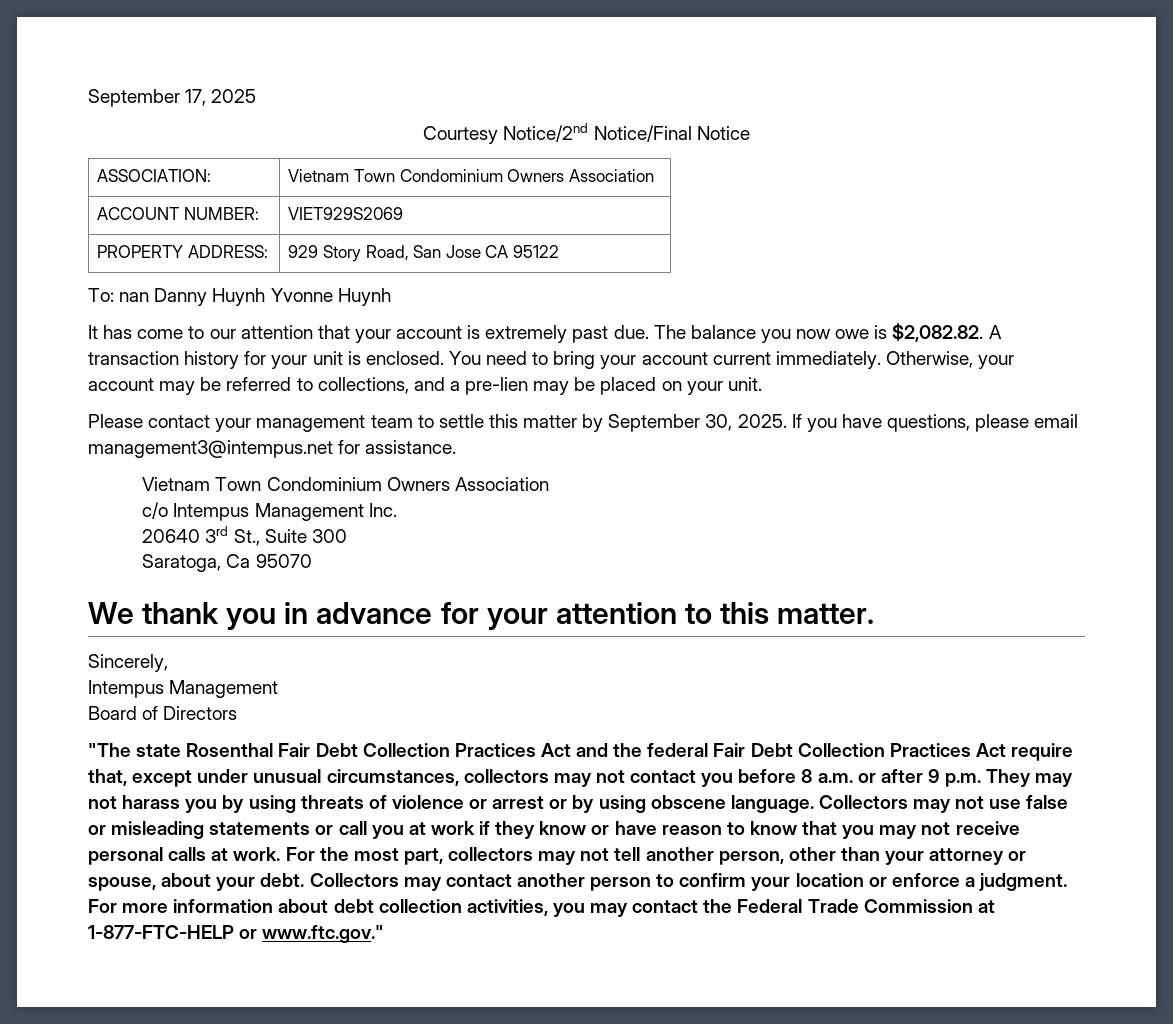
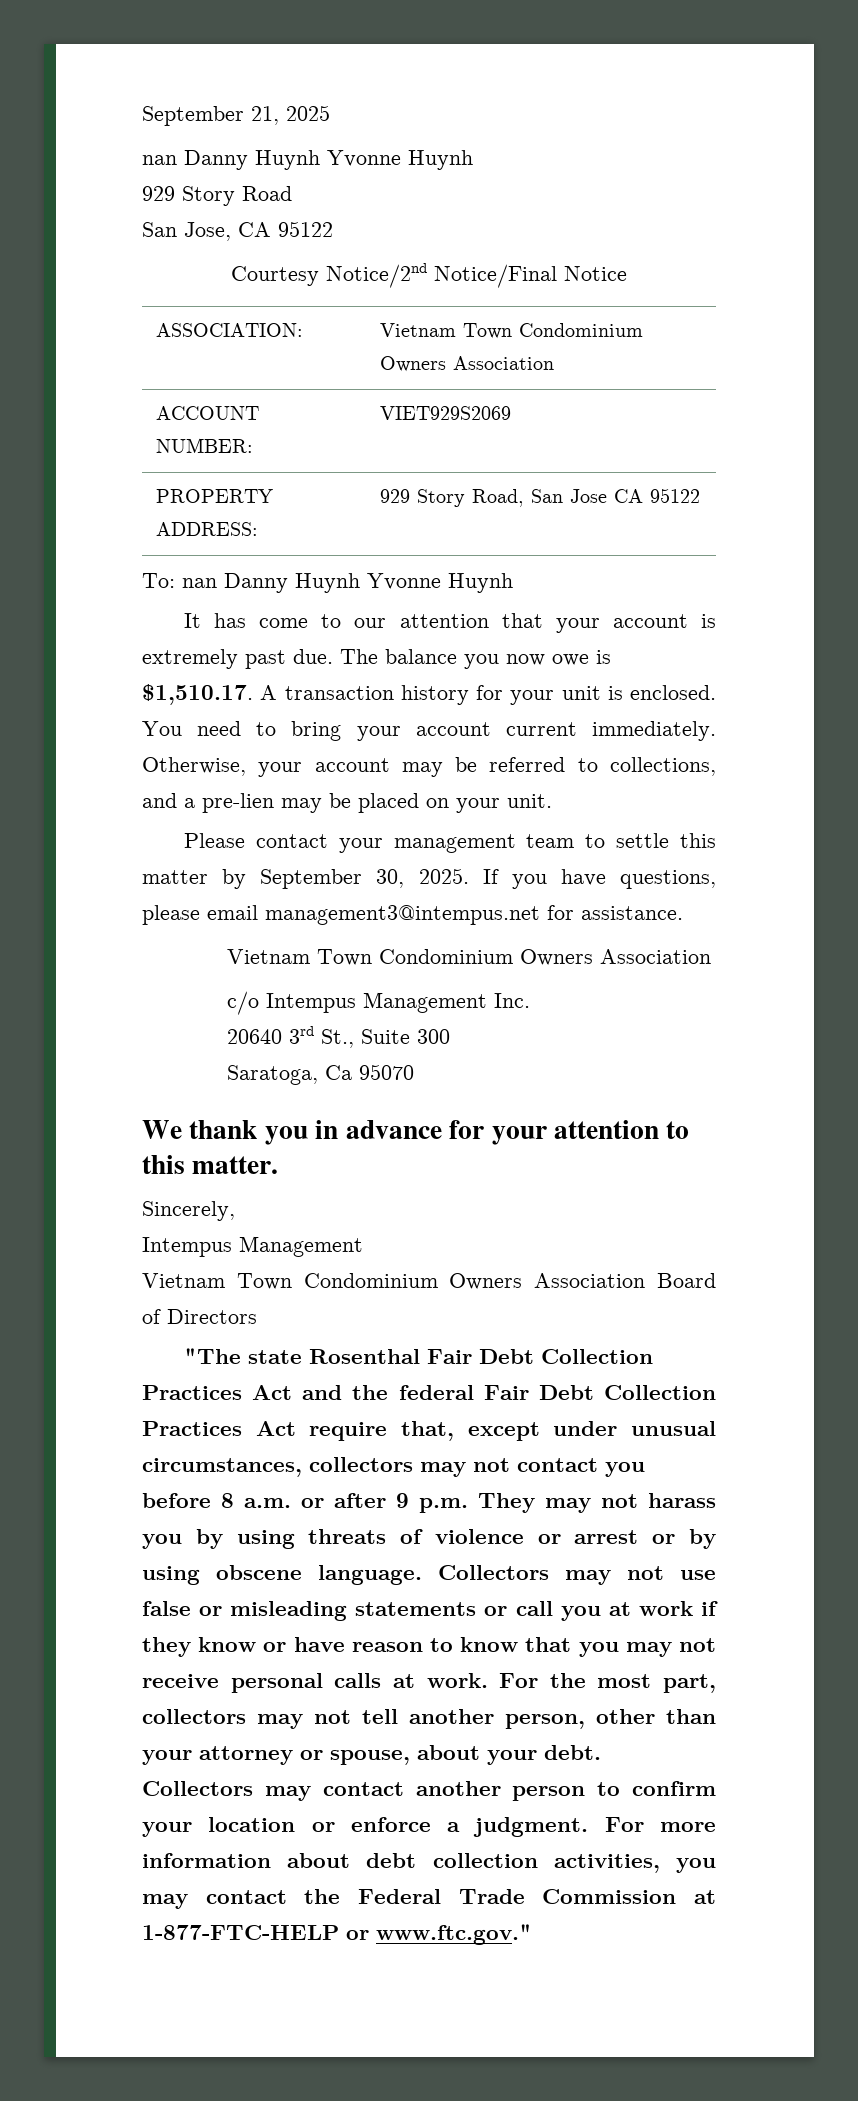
- September 17, 2025
+ September 21, 2025
+ nan Danny Huynh Yvonne Huynh
+ 929 Story Road
+ San Jose, CA 95122
- The balance you now owe is $2,082.82. A transaction history for your unit is enclosed.
+ The balance you now owe is $1,510.17. A transaction history for your unit is enclosed.
- Board of Directors
+ Vietnam Town Condominium Owners Association Board of Directors

